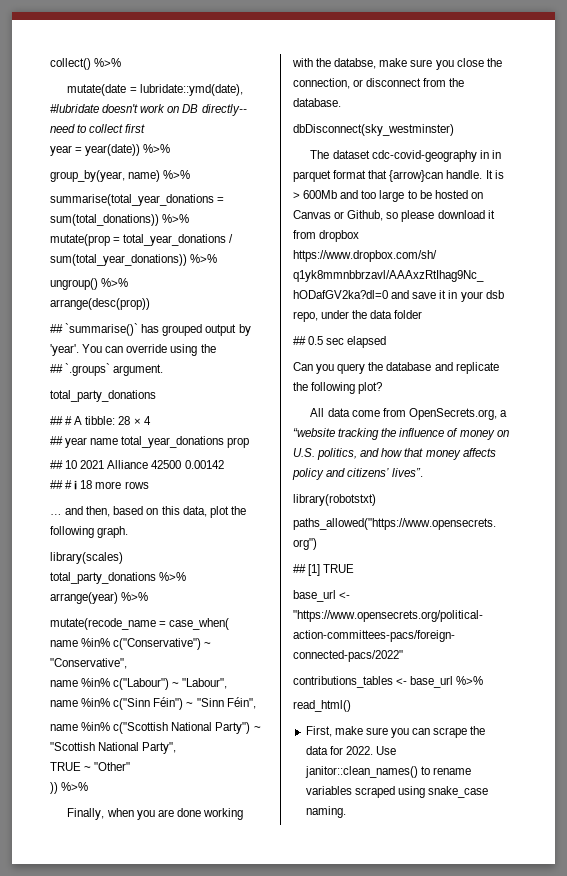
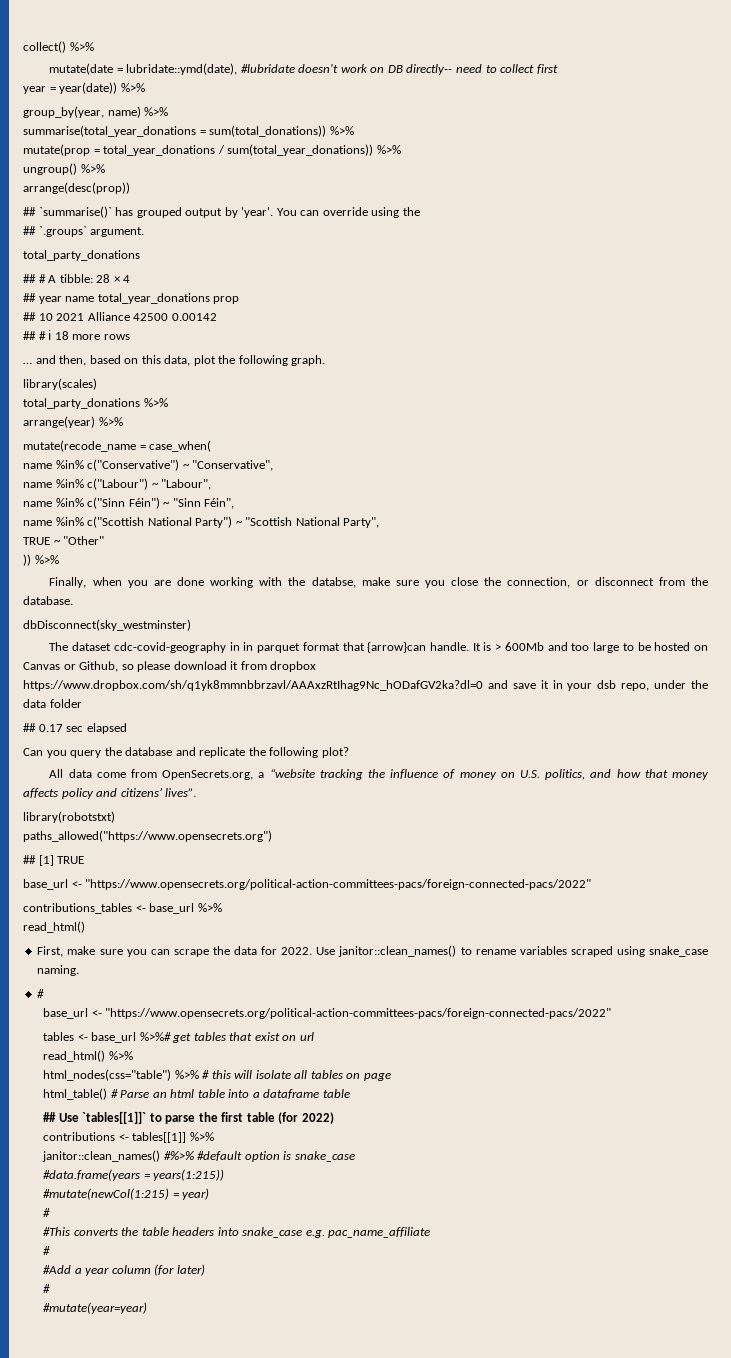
- ## 0.5 sec elapsed
+ ## 0.17 sec elapsed
  Use janitor::clean_names() to rename variables scraped using snake_case naming.
+ #
+ base_url <- "https://www.opensecrets.org/political-action-committees-pacs/foreign-connected-pacs/2022"
+ tables <- base_url %>%# get tables that exist on url
+ read_html() %>%
+ html_nodes(css="table") %>% # this will isolate all tables on page
+ html_table() # Parse an html table into a dataframe table
+ ## Use `tables[[1]]` to parse the first table (for 2022)
+ contributions <- tables[[1]] %>%
+ janitor::clean_names() #%>% #default option is snake_case
+ #data.frame(years = years(1:215))
+ #mutate(newCol(1:215) = year)
+ #
+ #This converts the table headers into snake_case e.g. pac_name_affiliate
+ #
+ #Add a year column (for later)
+ #
+ #mutate(year=year)

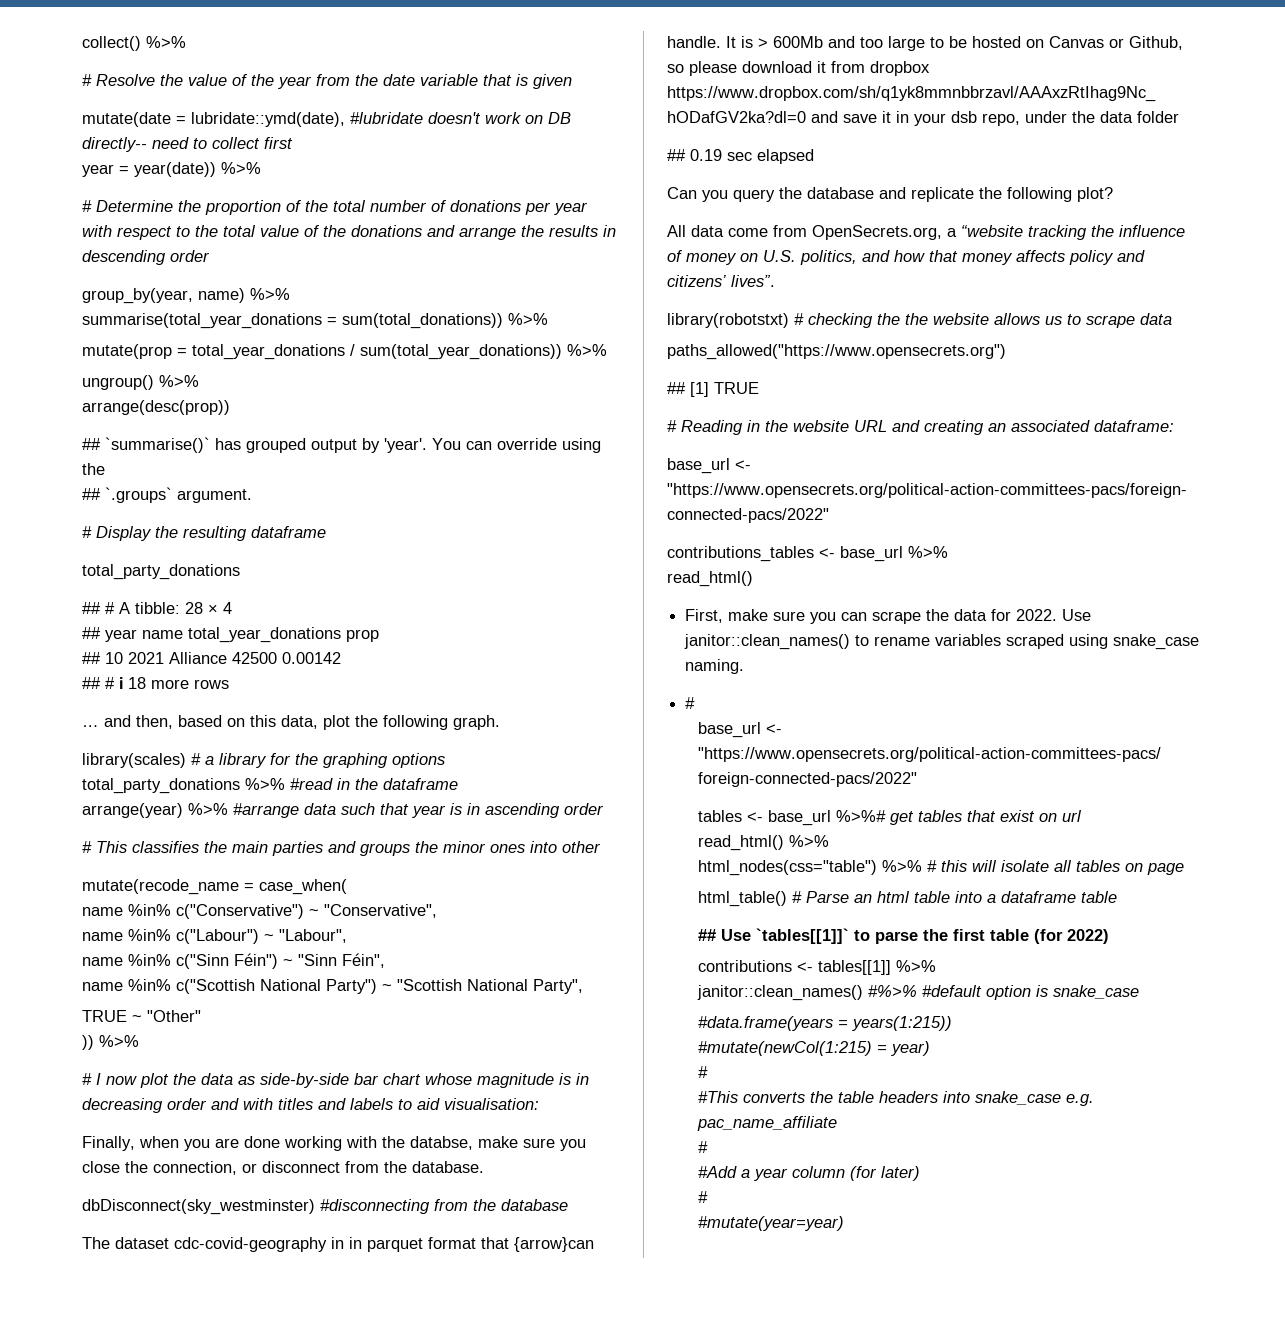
+ # Resolve the value of the year from the date variable that is given
+ # Determine the proportion of the total number of donations per year with respect to the total value of the donations and arrange the results in descending order
+ # Display the resulting dataframe
- library(scales)
- total_party_donations %>%
- arrange(year) %>%
+ library(scales) # a library for the graphing options
+ total_party_donations %>% #read in the dataframe
+ arrange(year) %>% #arrange data such that year is in ascending order
+ # This classifies the main parties and groups the minor ones into other
+ # I now plot the data as side-by-side bar chart whose magnitude is in decreasing order and with titles and labels to aid visualisation:
- dbDisconnect(sky_westminster)
+ dbDisconnect(sky_westminster) #disconnecting from the database
- ## 0.17 sec elapsed
+ ## 0.19 sec elapsed
- library(robotstxt)
+ library(robotstxt) # checking the the website allows us to scrape data
  paths_allowed("https://www.opensecrets.org")
  ## [1] TRUE
+ # Reading in the website URL and creating an associated dataframe:

